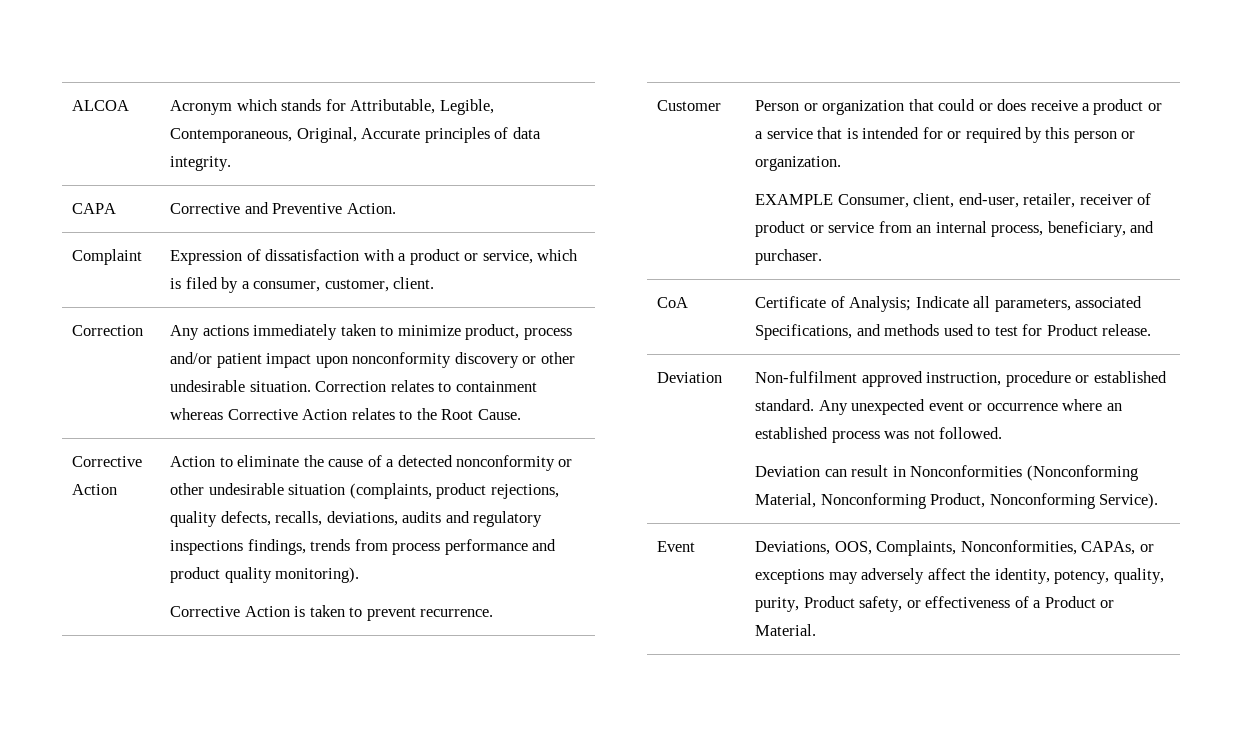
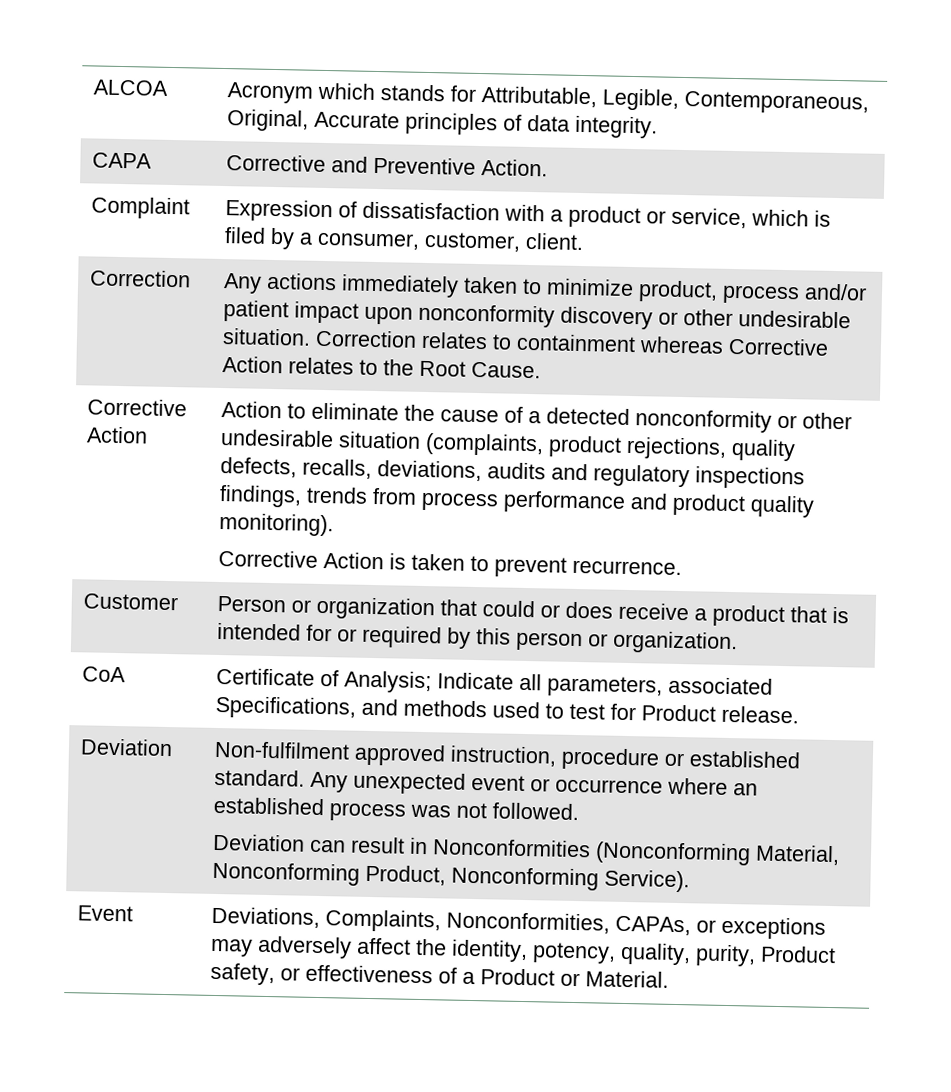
- Person or organization that could or does receive a product or a service that is intended for or required by this person or organization.
+ Person or organization that could or does receive a product that is intended for or required by this person or organization.
- EXAMPLE Consumer, client, end-user, retailer, receiver of product or service from an internal process, beneficiary, and purchaser.
- Event | Deviations, OOS, Complaints, Nonconformities, CAPAs, or exceptions may adversely affect the identity, potency, quality, purity, Product safety, or effectiveness of a Product or Material.
+ Event | Deviations, Complaints, Nonconformities, CAPAs, or exceptions may adversely affect the identity, potency, quality, purity, Product safety, or effectiveness of a Product or Material.

